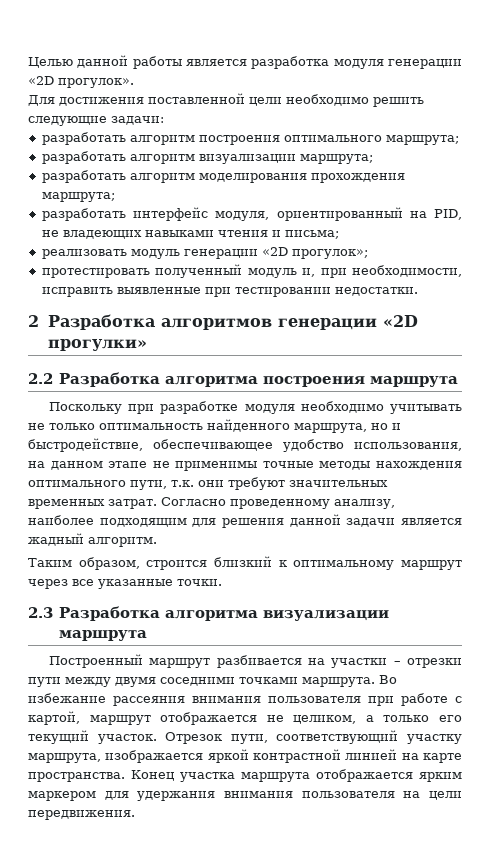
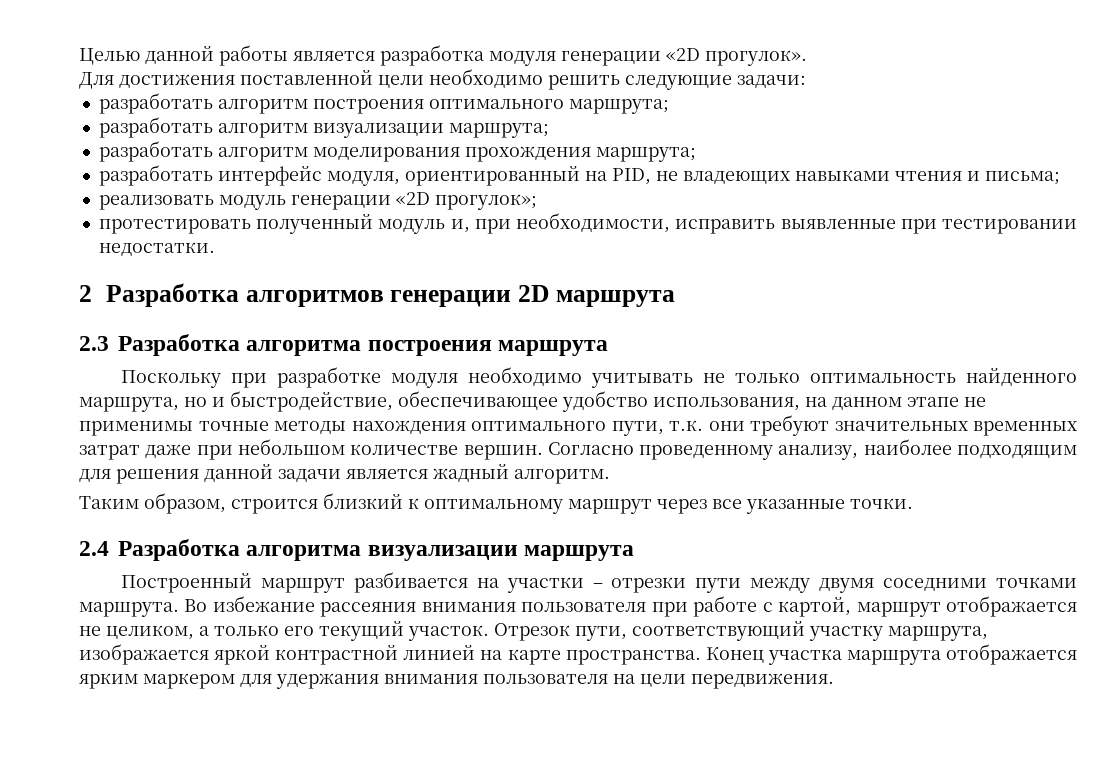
- 2 Разработка алгоритмов генерации «2D прогулки»
- 2.2 Разработка алгоритма построения маршрута
+ 2 Разработка алгоритмов генерации 2D маршрута
+ 2.3 Разработка алгоритма построения маршрута
- Поскольку при разработке модуля необходимо учитывать не только оптимальность найденного маршрута, но и быстродействие, обеспечивающее удобство использования, на данном этапе не применимы точные методы нахождения оптимального пути, т.к. они требуют значительных временных затрат.
+ Поскольку при разработке модуля необходимо учитывать не только оптимальность найденного маршрута, но и быстродействие, обеспечивающее удобство использования, на данном этапе не применимы точные методы нахождения оптимального пути, т.к. они требуют значительных временных затрат даже при небольшом количестве вершин.
- 2.3 Разработка алгоритма визуализации маршрута
+ 2.4 Разработка алгоритма визуализации маршрута

